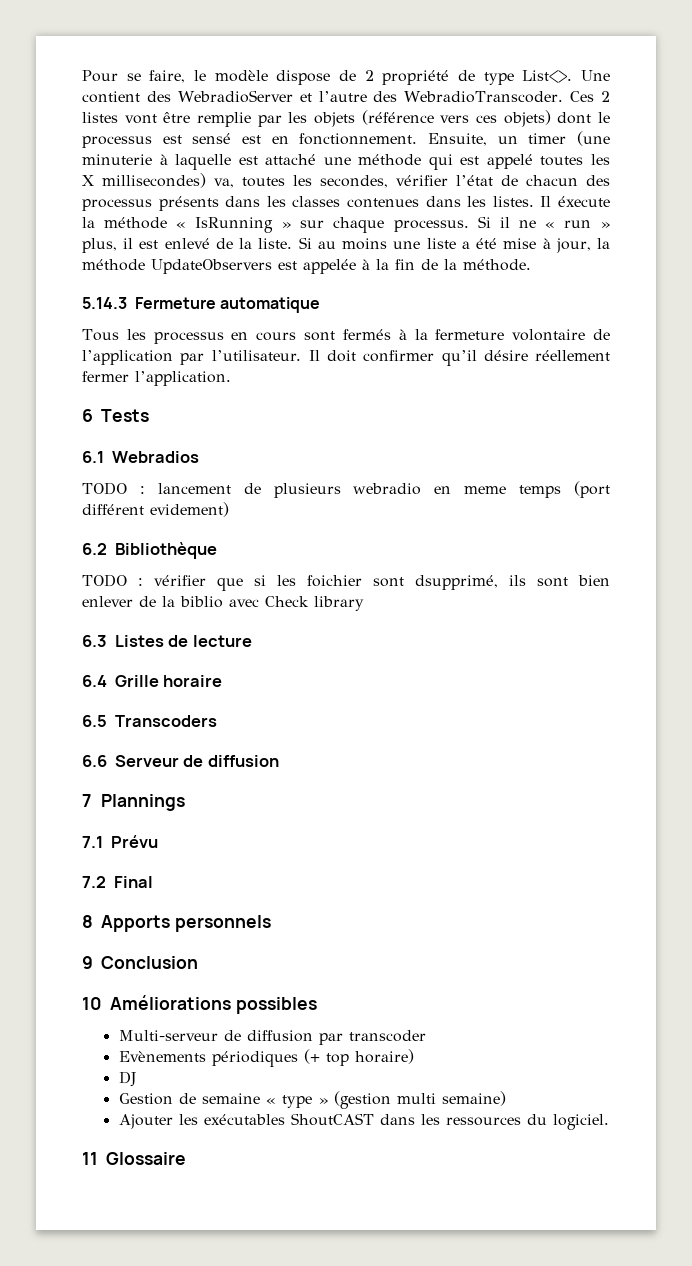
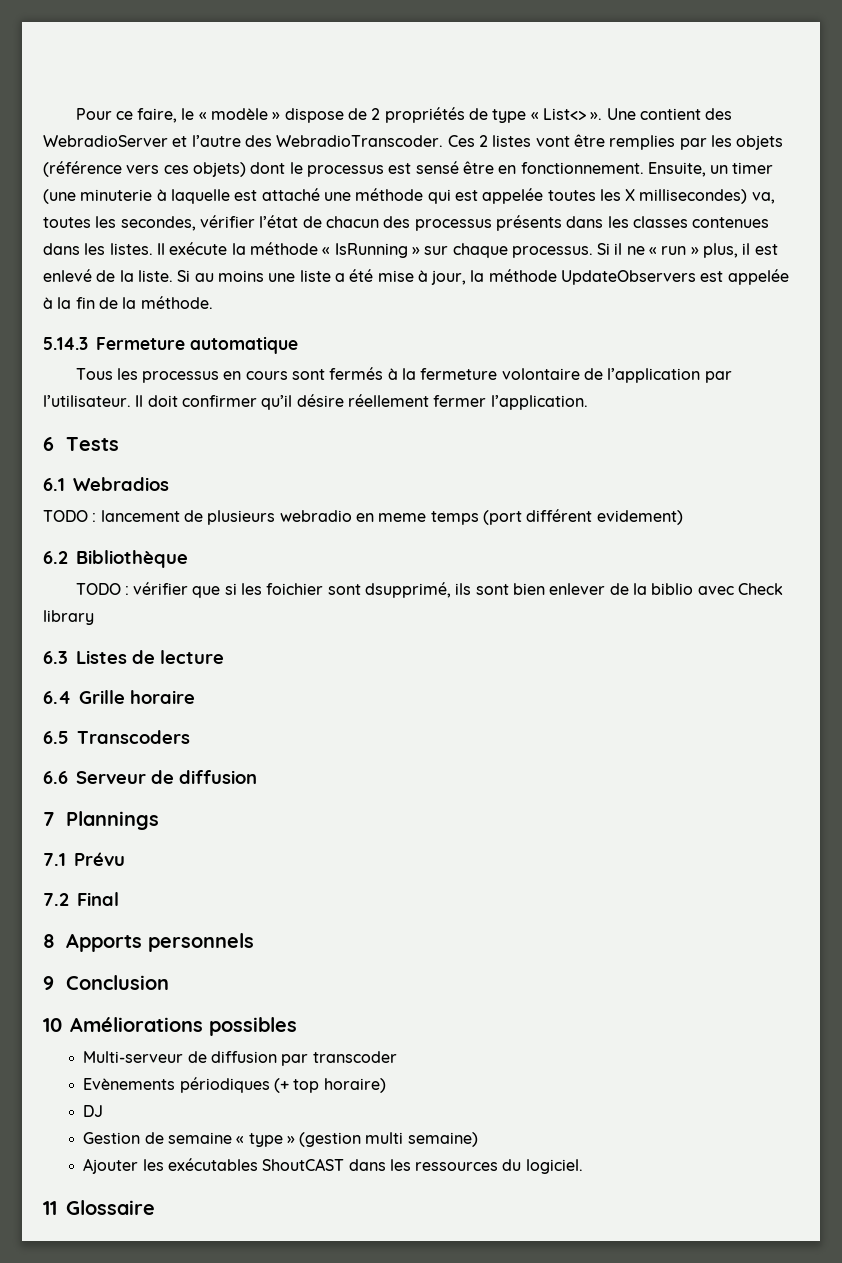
- Pour se faire, le modèle dispose de 2 propriété de type List<>.
+ Pour ce faire, le « modèle » dispose de 2 propriétés de type « List<> ».
- Ces 2 listes vont être remplie par les objets (référence vers ces objets) dont le processus est sensé est en fonctionnement.
+ Ces 2 listes vont être remplies par les objets (référence vers ces objets) dont le processus est sensé être en fonctionnement.
- Ensuite, un timer (une minuterie à laquelle est attaché une méthode qui est appelé toutes les X millisecondes) va, toutes les secondes, vérifier l’état de chacun des processus présents dans les classes contenues dans les listes.
+ Ensuite, un timer (une minuterie à laquelle est attaché une méthode qui est appelée toutes les X millisecondes) va, toutes les secondes, vérifier l’état de chacun des processus présents dans les classes contenues dans les listes.
- Il éxecute la méthode « IsRunning » sur chaque processus.
+ Il exécute la méthode « IsRunning » sur chaque processus.

